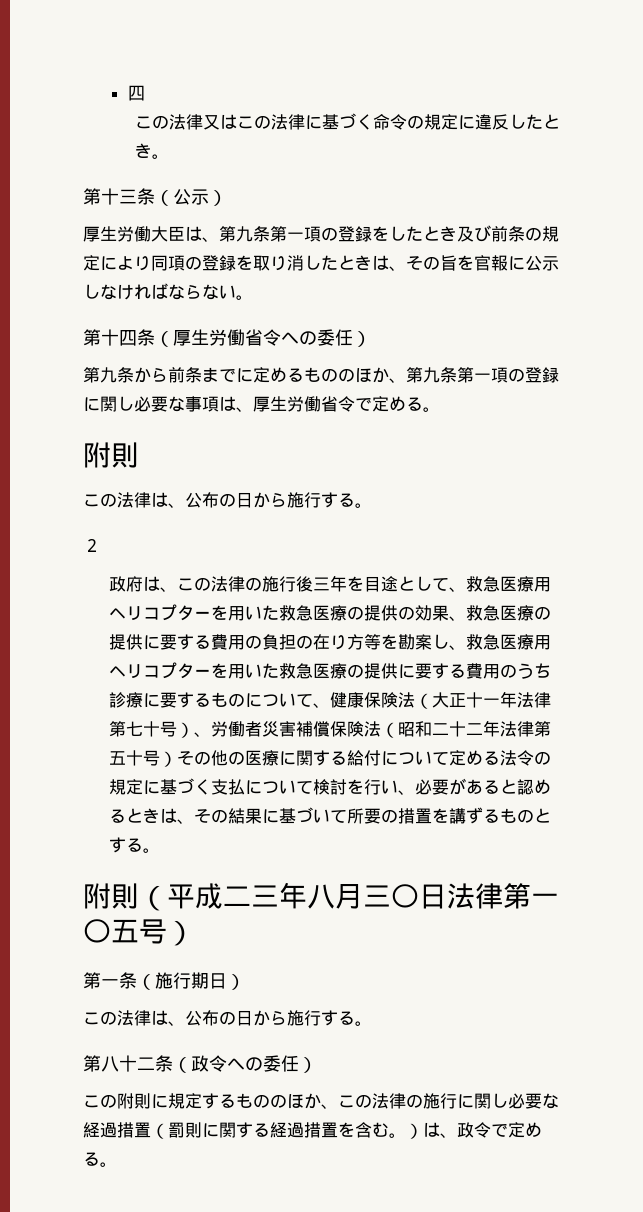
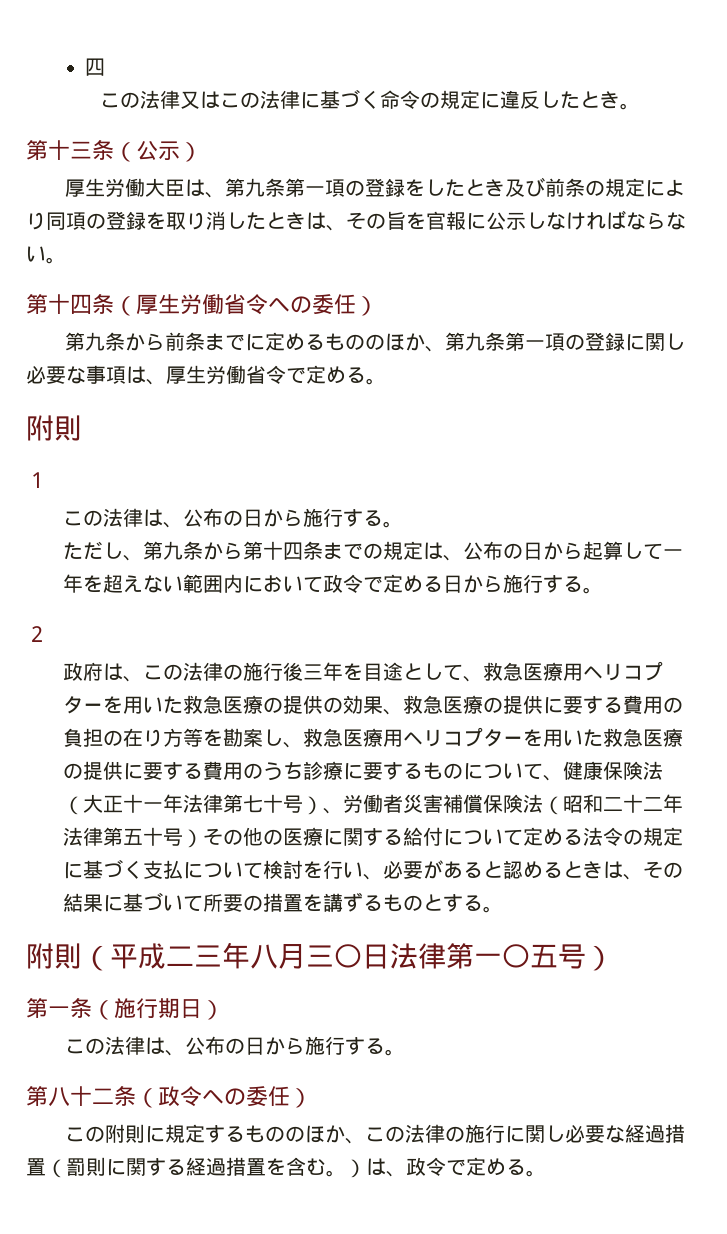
  第九条から前条までに定めるもののほか、第九条第一項の登録に関し必要な事項は、厚生労働省令で定める。
  附則
+ １
  この法律は、公布の日から施行する。
+ ただし、第九条から第十四条までの規定は、公布の日から起算して一年を超えない範囲内において政令で定める日から施行する。

